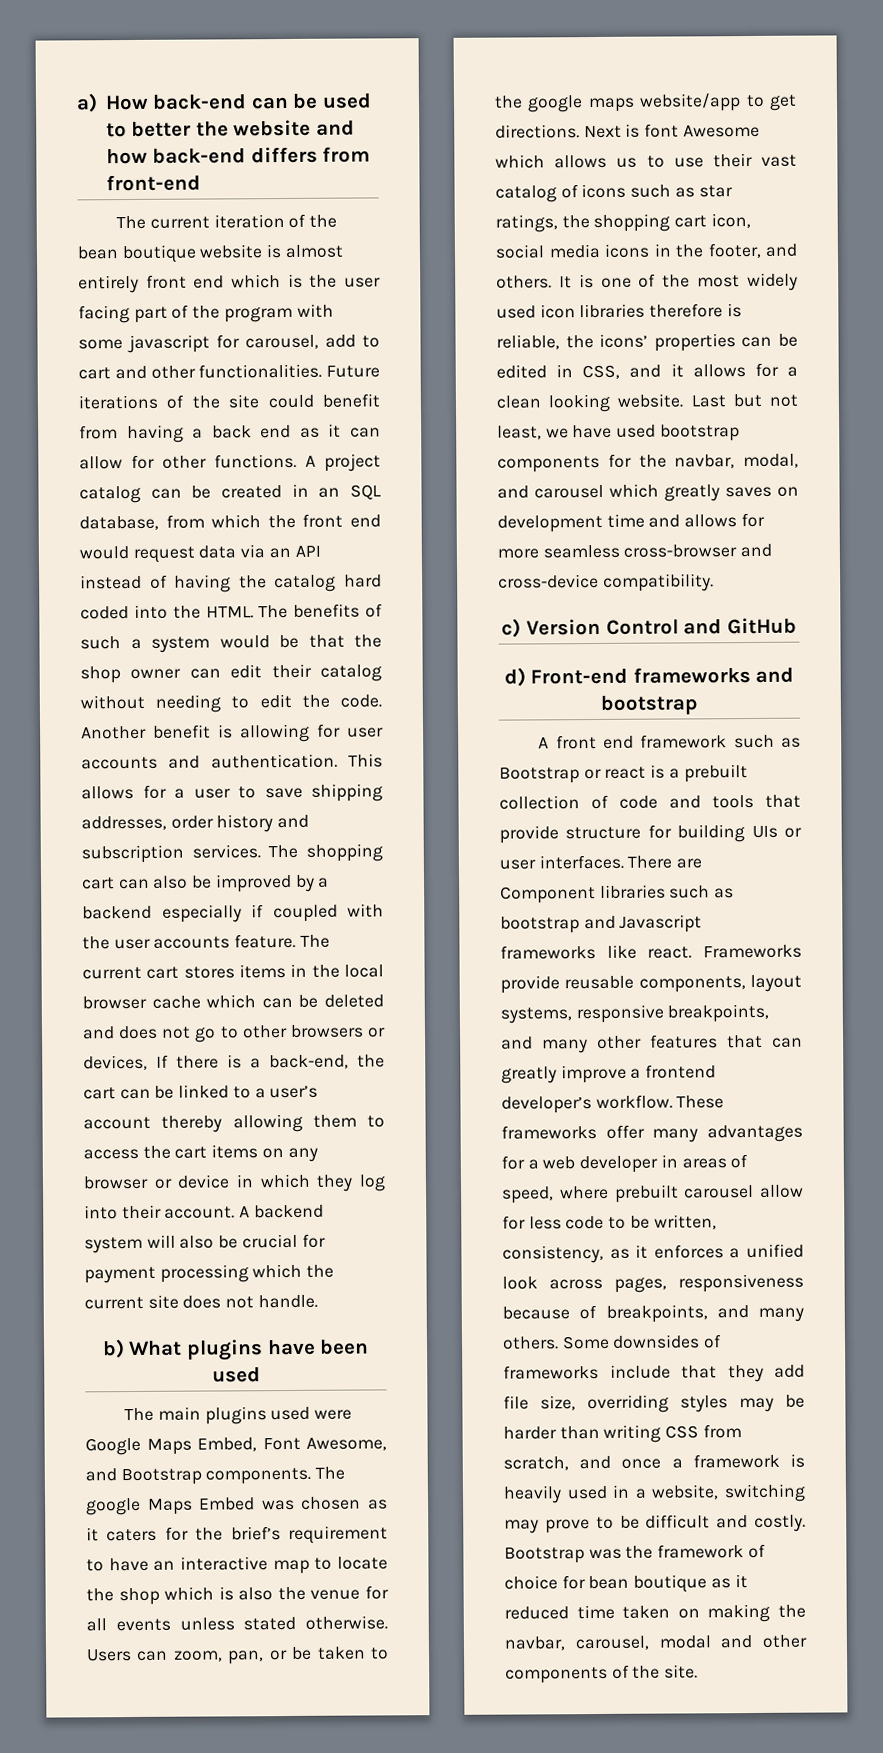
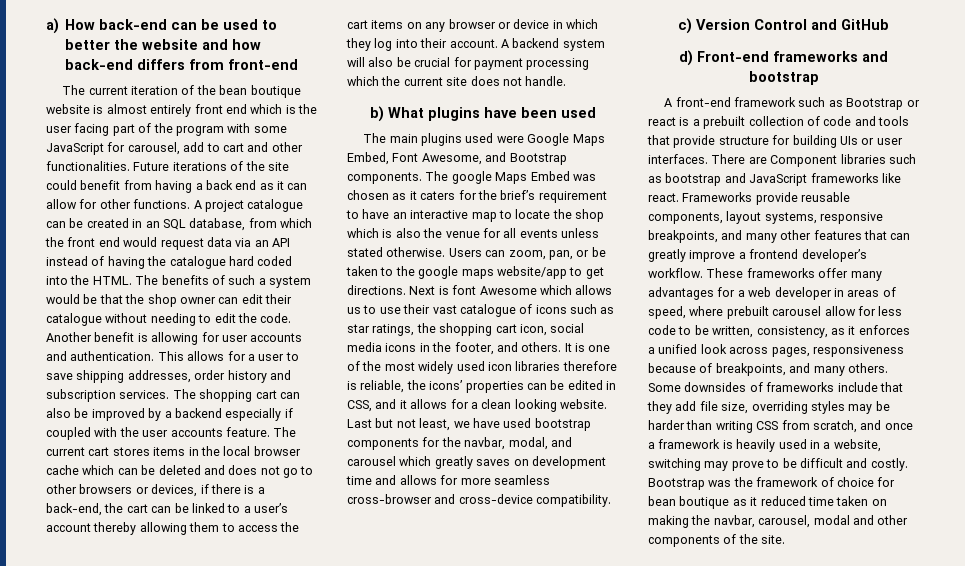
- The current iteration of the bean boutique website is almost entirely front end which is the user facing part of the program with some javascript for carousel, add to cart and other functionalities.
+ The current iteration of the bean boutique website is almost entirely front end which is the user facing part of the program with some JavaScript for carousel, add to cart and other functionalities.
- A project catalog can be created in an SQL database, from which the front end would request data via an API instead of having the catalog hard coded into the HTML.
+ A project catalogue can be created in an SQL database, from which the front end would request data via an API instead of having the catalogue hard coded into the HTML.
- The benefits of such a system would be that the shop owner can edit their catalog without needing to edit the code.
+ The benefits of such a system would be that the shop owner can edit their catalogue without needing to edit the code.
- The current cart stores items in the local browser cache which can be deleted and does not go to other browsers or devices, If there is a back-end, the cart can be linked to a user’s account thereby allowing them to access the cart items on any browser or device in which they log into their account.
+ The current cart stores items in the local browser cache which can be deleted and does not go to other browsers or devices, if there is a back-end, the cart can be linked to a user’s account thereby allowing them to access the cart items on any browser or device in which they log into their account.
- Next is font Awesome which allows us to use their vast catalog of icons such as star ratings, the shopping cart icon, social media icons in the footer, and others.
+ Next is font Awesome which allows us to use their vast catalogue of icons such as star ratings, the shopping cart icon, social media icons in the footer, and others.
- A front end framework such as Bootstrap or react is a prebuilt collection of code and tools that provide structure for building UIs or user interfaces.
+ A front-end framework such as Bootstrap or react is a prebuilt collection of code and tools that provide structure for building UIs or user interfaces.
- There are Component libraries such as bootstrap and Javascript frameworks like react.
+ There are Component libraries such as bootstrap and JavaScript frameworks like react.

